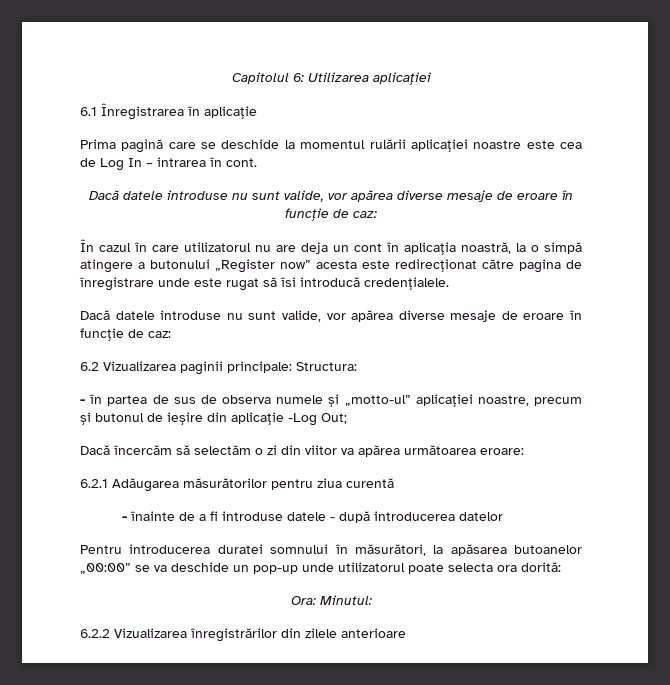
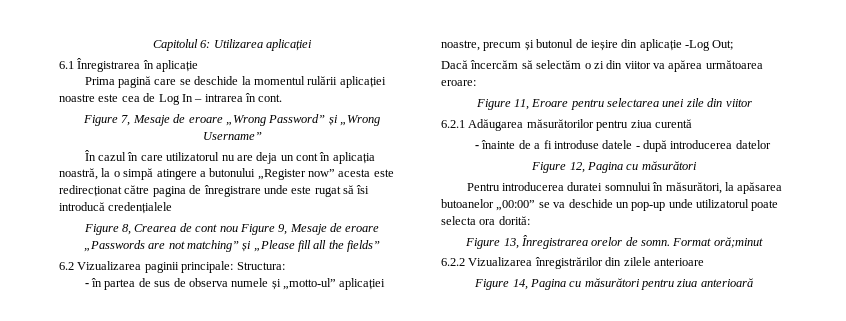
  Prima pagină care se deschide la momentul rulării aplicației noastre este cea de Log In – intrarea în cont.
- Dacă datele introduse nu sunt valide, vor apărea diverse mesaje de eroare în funcție de caz:
+ Figure 7, Mesaje de eroare „Wrong Password” și „Wrong Username”
- În cazul în care utilizatorul nu are deja un cont în aplicația noastră, la o simpă atingere a butonului „Register now” acesta este redirecționat către pagina de înregistrare unde este rugat să îsi introducă credențialele.
- Dacă datele introduse nu sunt valide, vor apărea diverse mesaje de eroare în funcție de caz:
+ În cazul în care utilizatorul nu are deja un cont în aplicația noastră, la o simpă atingere a butonului „Register now” acesta este redirecționat către pagina de înregistrare unde este rugat să îsi introducă credențialele
+ Figure 8, Crearea de cont nou Figure 9, Mesaje de eroare „Passwords are not matching” și „Please fill all the fields”
+ Figure 11, Eroare pentru selectarea unei zile din viitor
+ Figure 12, Pagina cu măsurători
- Ora: Minutul:
+ Figure 13, Înregistrarea orelor de somn. Format oră;minut
+ Figure 14, Pagina cu măsurători pentru ziua anterioară

